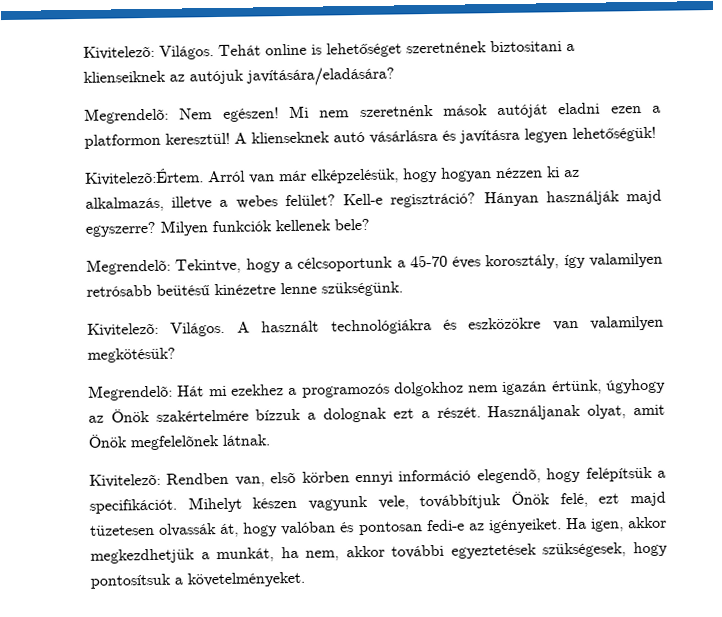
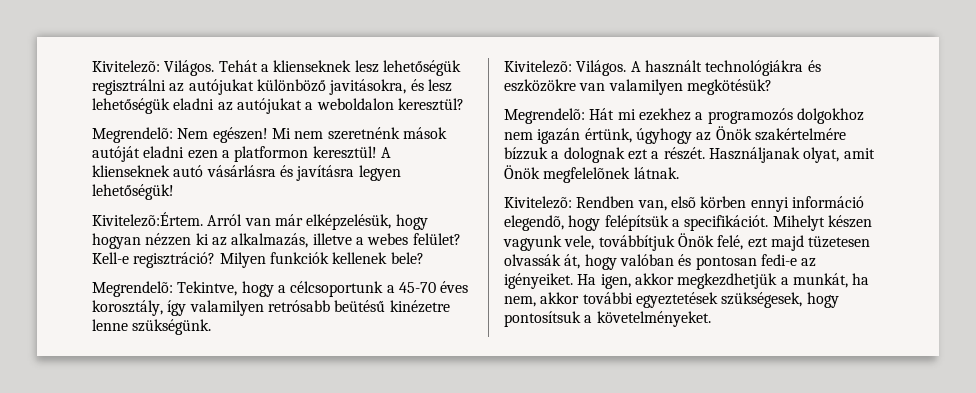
- Tehát online is lehetőséget szeretnének biztositani a klienseiknek az autójuk javítására/eladására?
+ Tehát a klienseknek lesz lehetőségük regisztrálni az autójukat különböző javitásokra, és lesz lehetőségük eladni az autójukat a weboldalon keresztül?
- Hányan használják majd egyszerre?

